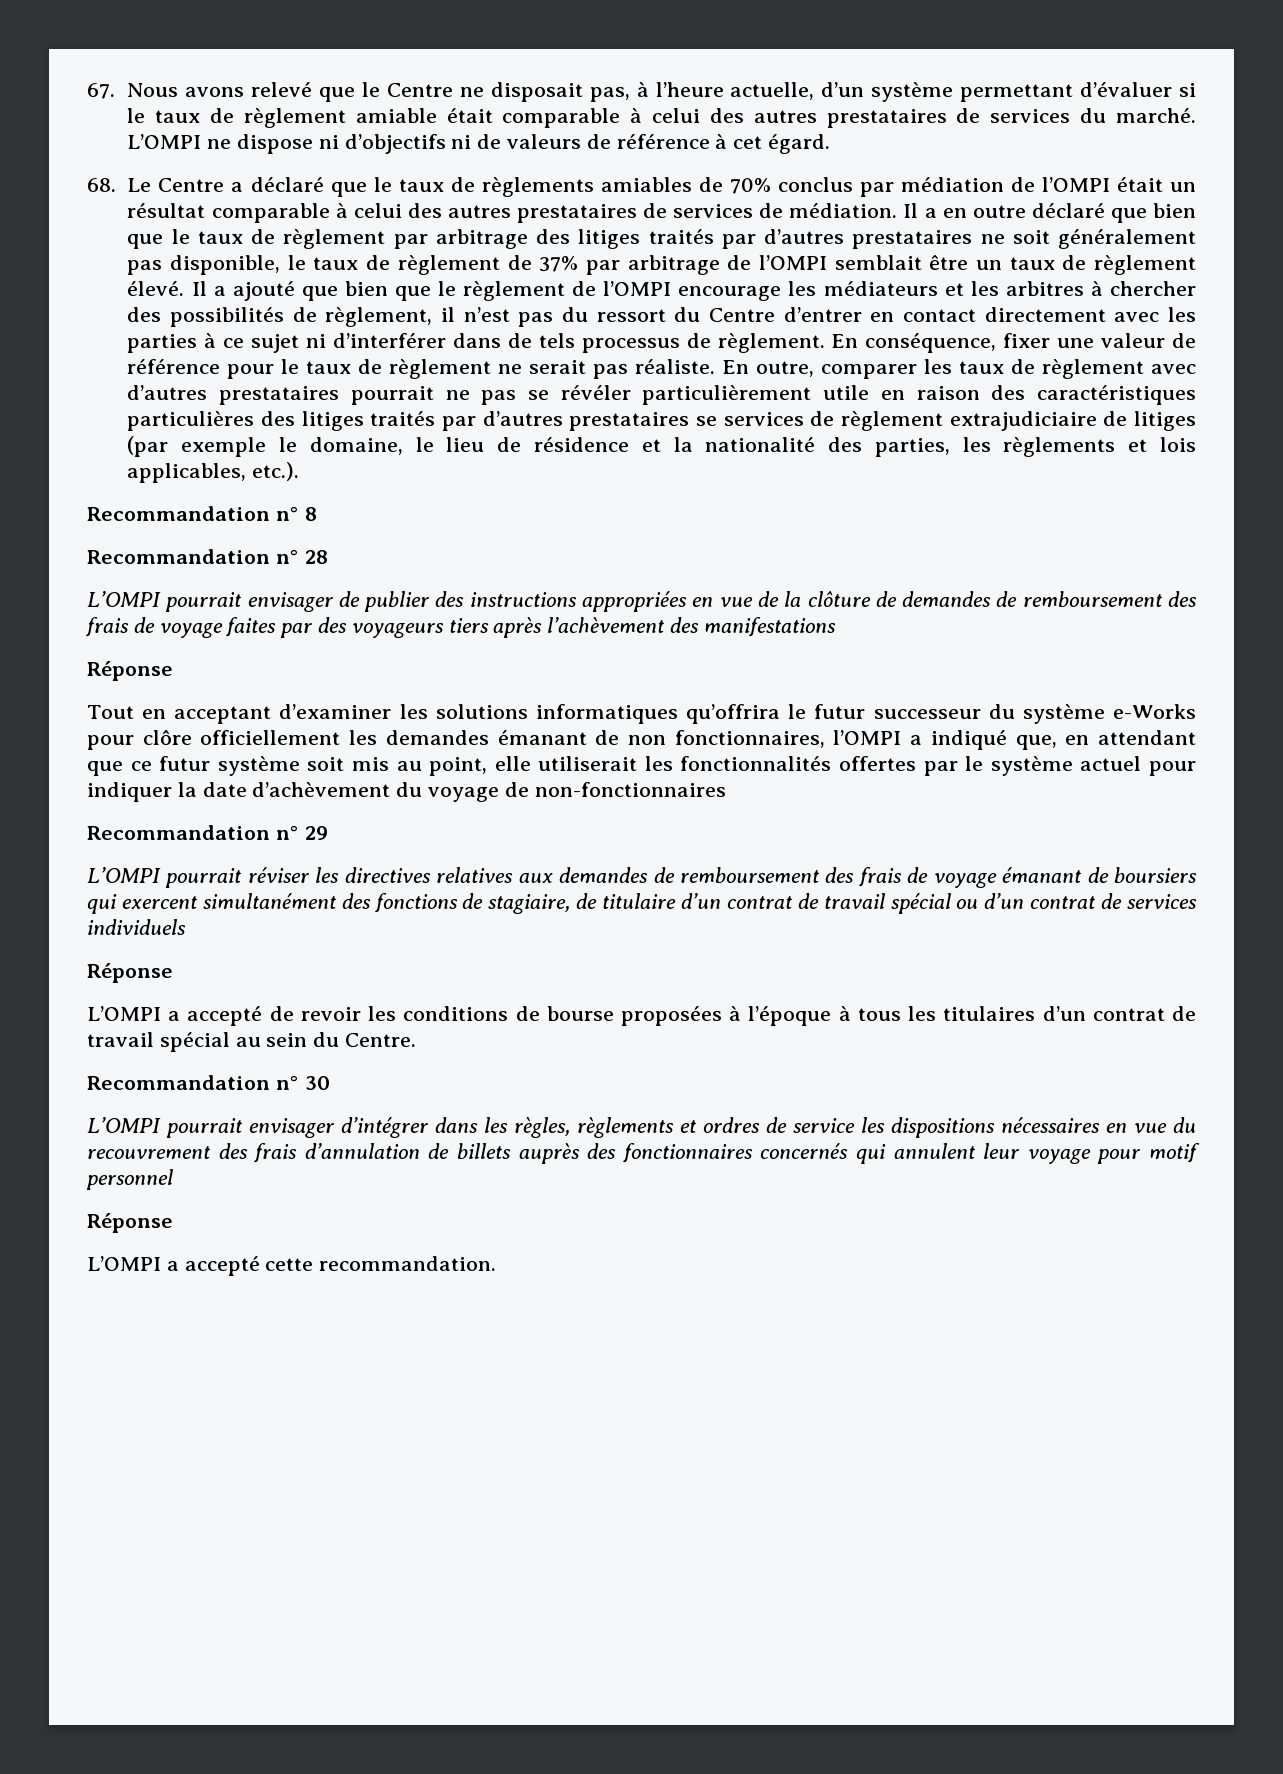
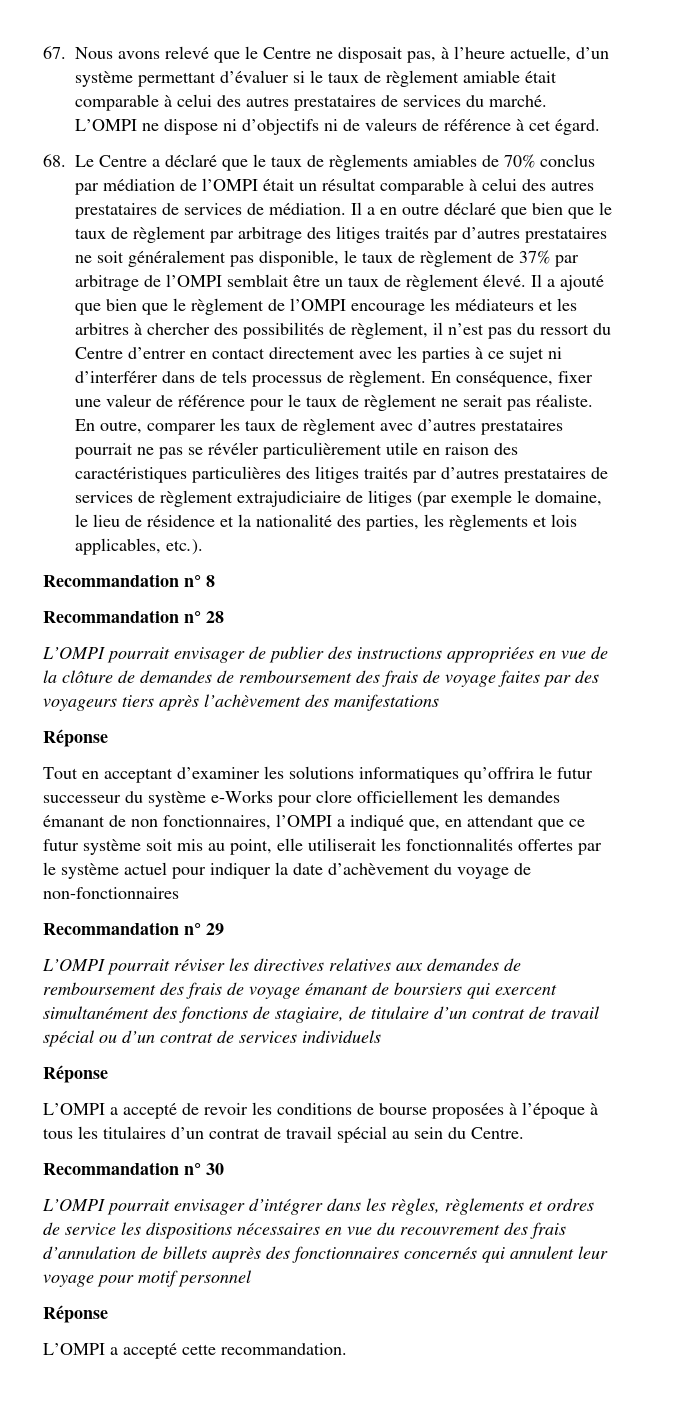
- En outre, comparer les taux de règlement avec d’autres prestataires pourrait ne pas se révéler particulièrement utile en raison des caractéristiques particulières des litiges traités par d’autres prestataires se services de règlement extrajudiciaire de litiges (par exemple le domaine, le lieu de résidence et la nationalité des parties, les règlements et lois applicables, etc.).
+ En outre, comparer les taux de règlement avec d’autres prestataires pourrait ne pas se révéler particulièrement utile en raison des caractéristiques particulières des litiges traités par d’autres prestataires de services de règlement extrajudiciaire de litiges (par exemple le domaine, le lieu de résidence et la nationalité des parties, les règlements et lois applicables, etc.).
- Tout en acceptant d’examiner les solutions informatiques qu’offrira le futur successeur du système e-Works pour clôre officiellement les demandes émanant de non fonctionnaires, l’OMPI a indiqué que, en attendant que ce futur système soit mis au point, elle utiliserait les fonctionnalités offertes par le système actuel pour indiquer la date d’achèvement du voyage de non-fonctionnaires
+ Tout en acceptant d’examiner les solutions informatiques qu’offrira le futur successeur du système e-Works pour clore officiellement les demandes émanant de non fonctionnaires, l’OMPI a indiqué que, en attendant que ce futur système soit mis au point, elle utiliserait les fonctionnalités offertes par le système actuel pour indiquer la date d’achèvement du voyage de non-fonctionnaires

